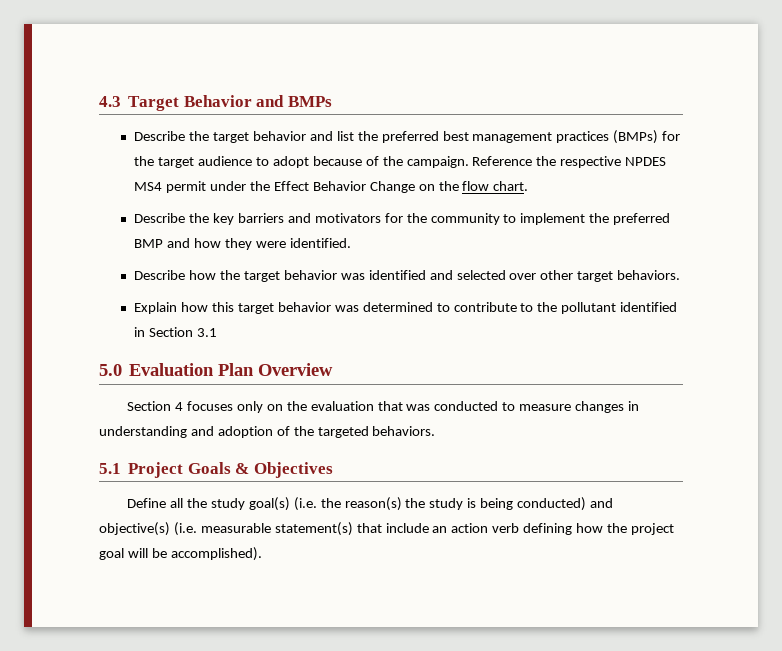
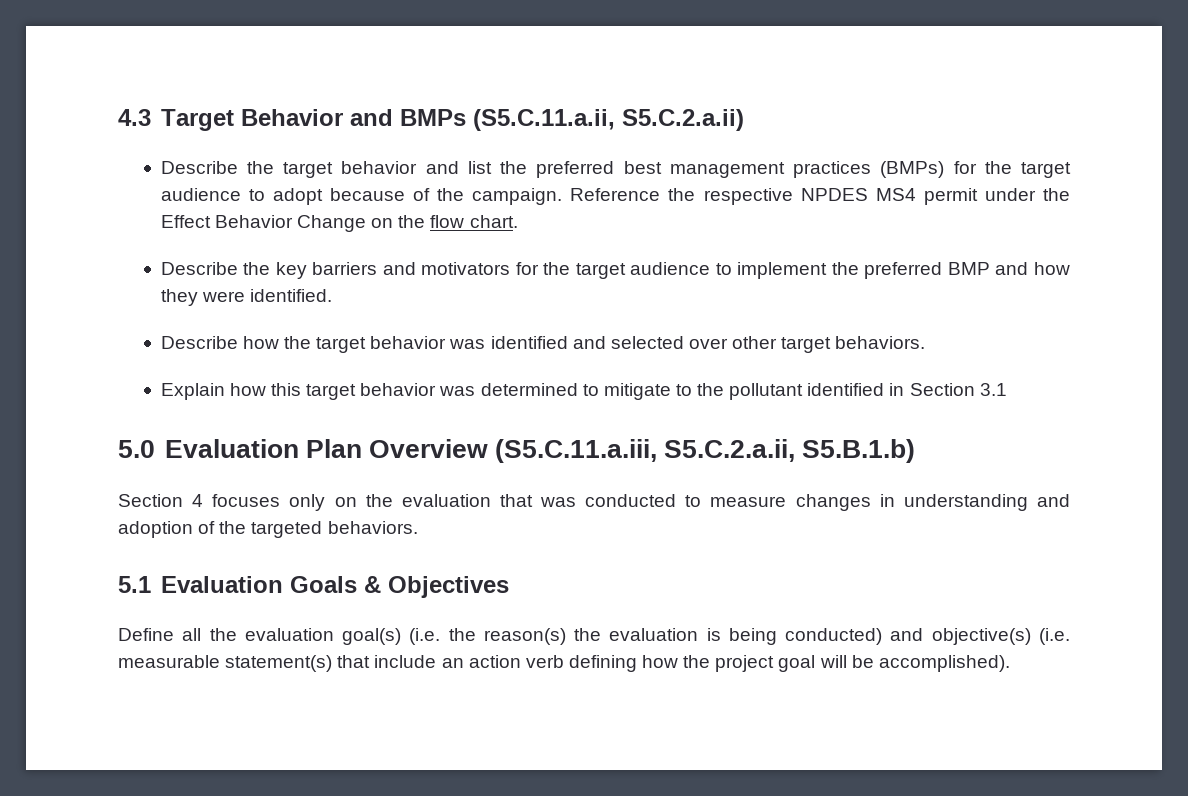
- 4.3 Target Behavior and BMPs
+ 4.3 Target Behavior and BMPs (S5.C.11.a.ii, S5.C.2.a.ii)
- Describe the key barriers and motivators for the community to implement the preferred BMP and how they were identified.
+ Describe the key barriers and motivators for the target audience to implement the preferred BMP and how they were identified.
- Explain how this target behavior was determined to contribute to the pollutant identified in Section 3.1
+ Explain how this target behavior was determined to mitigate to the pollutant identified in Section 3.1
- 5.0 Evaluation Plan Overview
+ 5.0 Evaluation Plan Overview (S5.C.11.a.iii, S5.C.2.a.ii, S5.B.1.b)
- 5.1 Project Goals & Objectives
+ 5.1 Evaluation Goals & Objectives
- Define all the study goal(s) (i.e. the reason(s) the study is being conducted) and objective(s) (i.e. measurable statement(s) that include an action verb defining how the project goal will be accomplished).
+ Define all the evaluation goal(s) (i.e. the reason(s) the evaluation is being conducted) and objective(s) (i.e. measurable statement(s) that include an action verb defining how the project goal will be accomplished).

